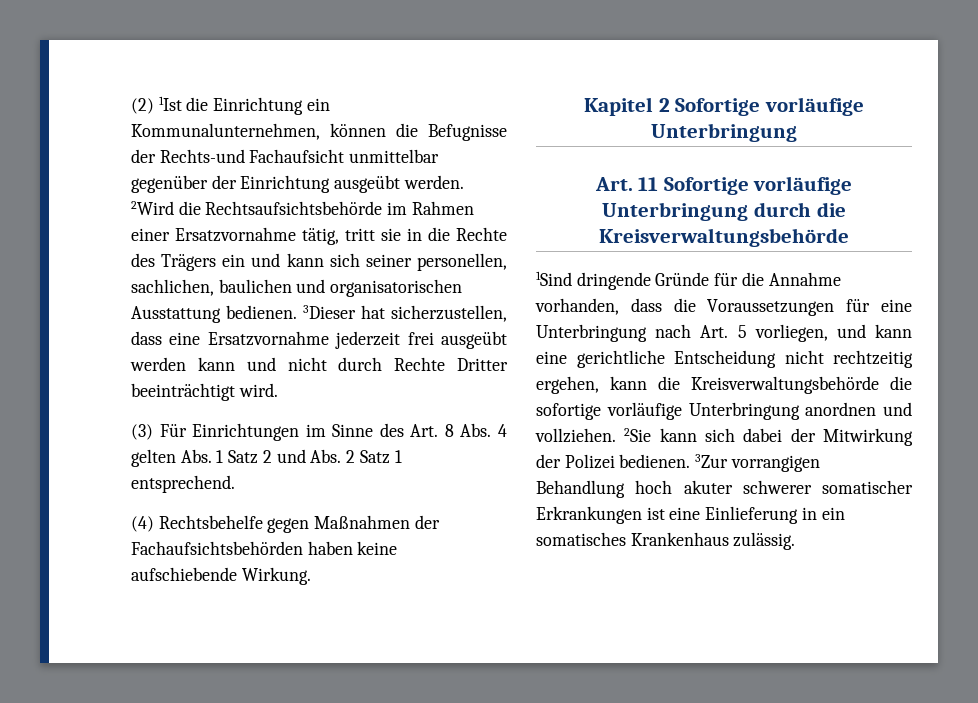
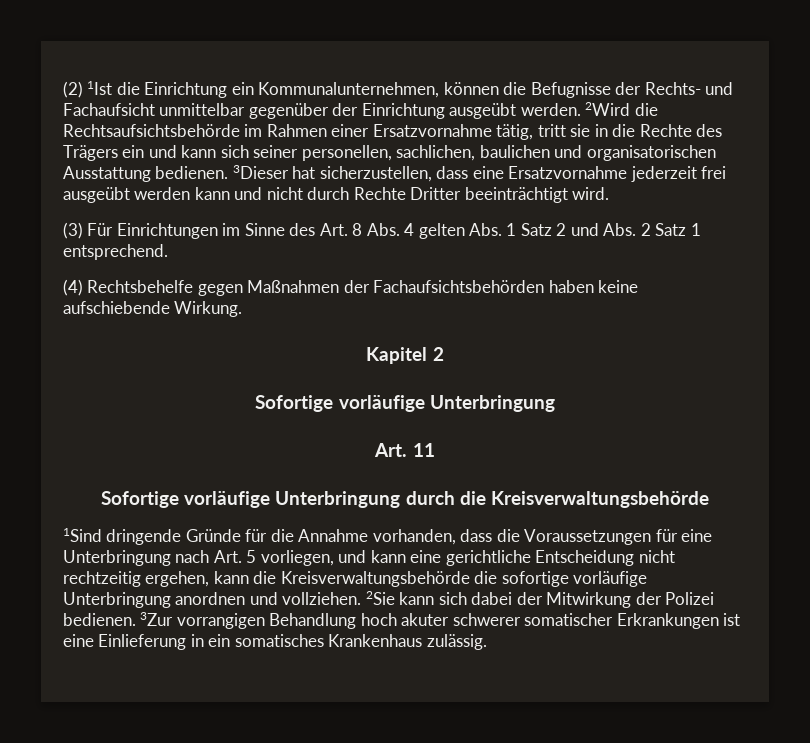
- (2) 1Ist die Einrichtung ein Kommunalunternehmen, können die Befugnisse der Rechts-und Fachaufsicht unmittelbar gegenüber der Einrichtung ausgeübt werden.
+ (2) 1Ist die Einrichtung ein Kommunalunternehmen, können die Befugnisse der Rechts- und Fachaufsicht unmittelbar gegenüber der Einrichtung ausgeübt werden.
- Kapitel 2 Sofortige vorläufige Unterbringung
+ Kapitel 2
+ Sofortige vorläufige Unterbringung
- Art. 11 Sofortige vorläufige Unterbringung durch die Kreisverwaltungsbehörde
+ Art. 11
+ Sofortige vorläufige Unterbringung durch die Kreisverwaltungsbehörde

